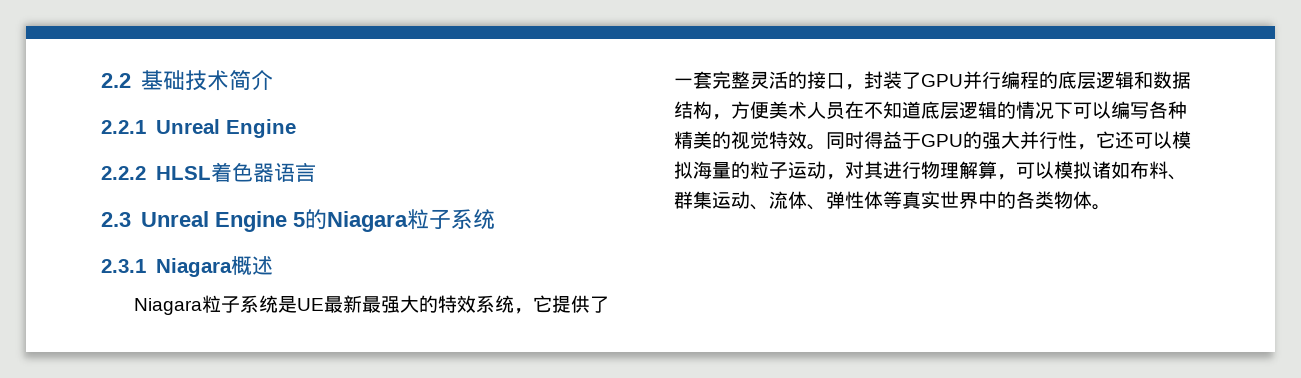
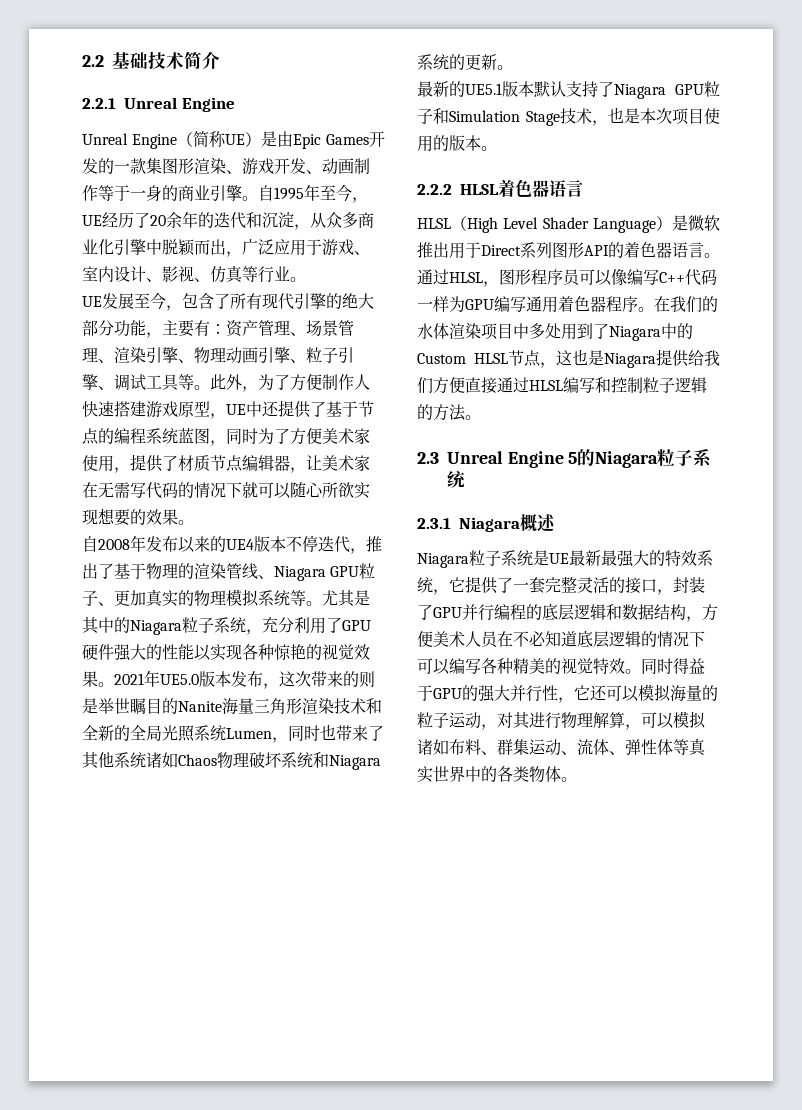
+ Unreal Engine（简称UE）是由Epic Games开发的一款集图形渲染、游戏开发、动画制作等于一身的商业引擎。自1995年至今，UE经历了20余年的迭代和沉淀，从众多商业化引擎中脱颖而出，广泛应用于游戏、室内设计、影视、仿真等行业。
+ UE发展至今，包含了所有现代引擎的绝大部分功能，主要有：资产管理、场景管理、渲染引擎、物理动画引擎、粒子引擎、调试工具等。此外，为了方便制作人快速搭建游戏原型，UE中还提供了基于节点的编程系统蓝图，同时为了方便美术家使用，提供了材质节点编辑器，让美术家在无需写代码的情况下就可以随心所欲实现想要的效果。
+ 自2008年发布以来的UE4版本不停迭代，推出了基于物理的渲染管线、Niagara GPU粒子、更加真实的物理模拟系统等。尤其是其中的Niagara粒子系统，充分利用了GPU硬件强大的性能以实现各种惊艳的视觉效果。2021年UE5.0版本发布，这次带来的则是举世瞩目的Nanite海量三角形渲染技术和全新的全局光照系统Lumen，同时也带来了其他系统诸如Chaos物理破坏系统和Niagara系统的更新。
+ 最新的UE5.1版本默认支持了Niagara GPU粒子和Simulation Stage技术，也是本次项目使用的版本。
+ HLSL（High Level Shader Language）是微软推出用于Direct系列图形API的着色器语言。通过HLSL，图形程序员可以像编写C++代码一样为GPU编写通用着色器程序。在我们的水体渲染项目中多处用到了Niagara中的Custom HLSL节点，这也是Niagara提供给我们方便直接通过HLSL编写和控制粒子逻辑的方法。
- Niagara粒子系统是UE最新最强大的特效系统，它提供了一套完整灵活的接口，封装了GPU并行编程的底层逻辑和数据结构，方便美术人员在不知道底层逻辑的情况下可以编写各种精美的视觉特效。
+ Niagara粒子系统是UE最新最强大的特效系统，它提供了一套完整灵活的接口，封装了GPU并行编程的底层逻辑和数据结构，方便美术人员在不必知道底层逻辑的情况下可以编写各种精美的视觉特效。

